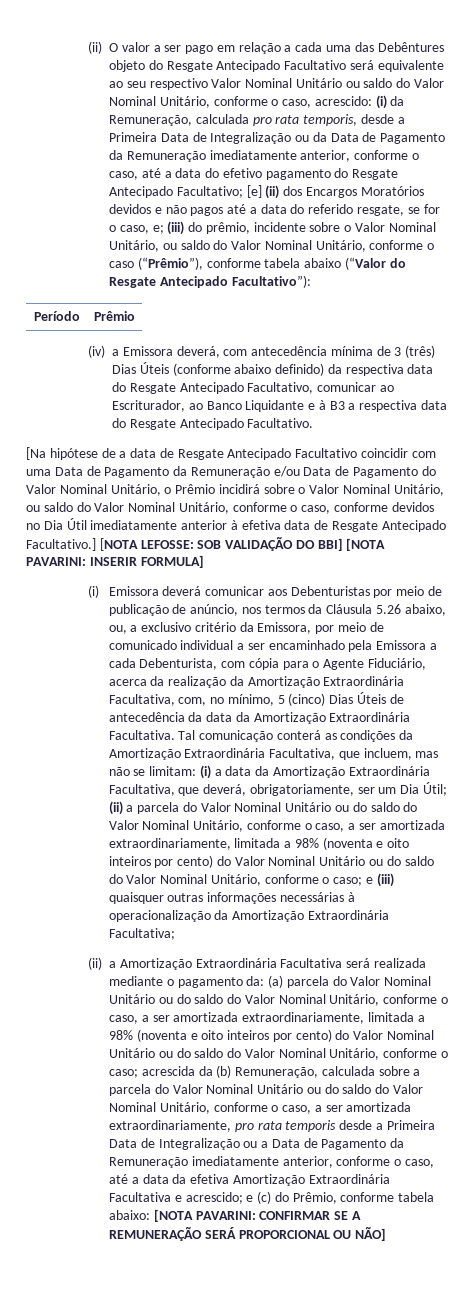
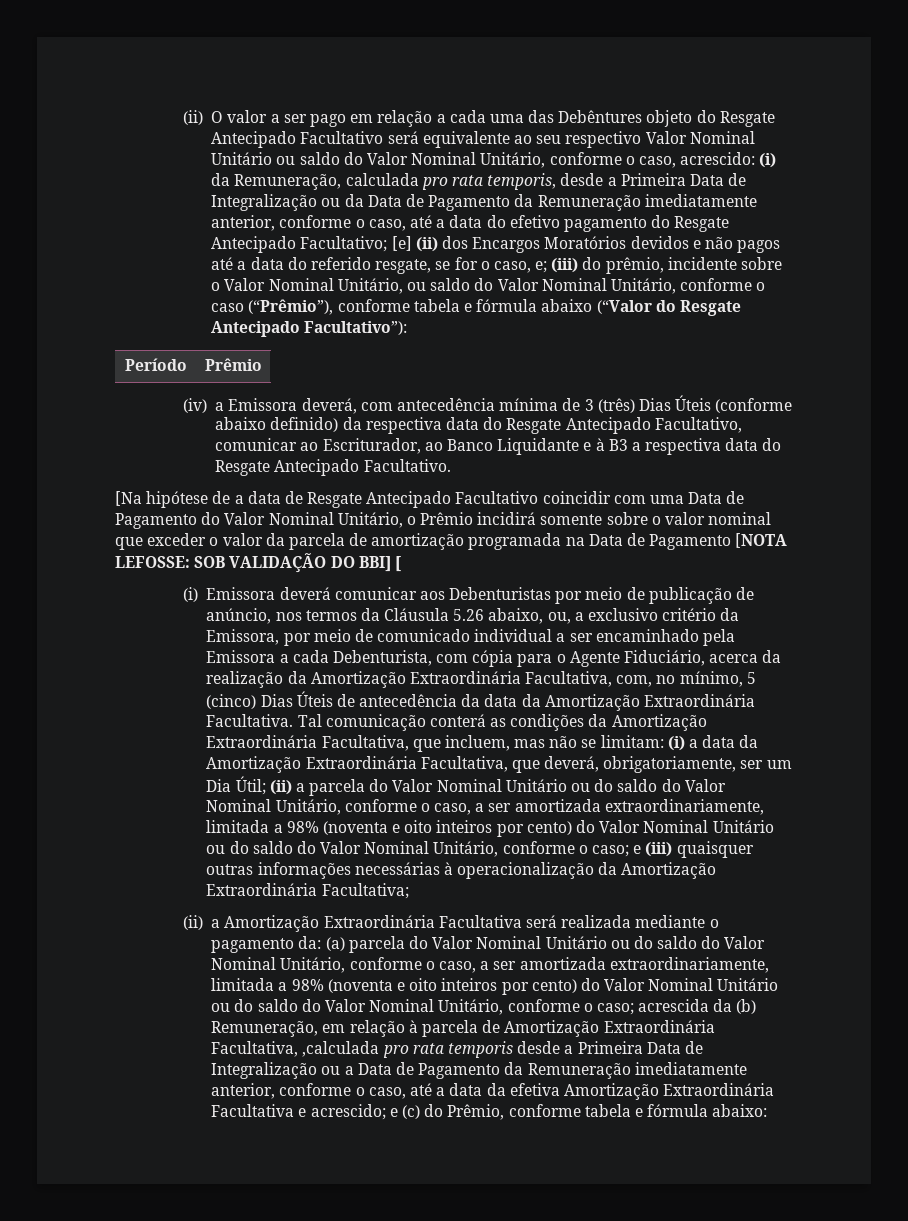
- (iii) do prêmio, incidente sobre o Valor Nominal Unitário, ou saldo do Valor Nominal Unitário, conforme o caso (“Prêmio”), conforme tabela abaixo (“Valor do Resgate Antecipado Facultativo”):
+ (iii) do prêmio, incidente sobre o Valor Nominal Unitário, ou saldo do Valor Nominal Unitário, conforme o caso (“Prêmio”), conforme tabela e fórmula abaixo (“Valor do Resgate Antecipado Facultativo”):
- [Na hipótese de a data de Resgate Antecipado Facultativo coincidir com uma Data de Pagamento da Remuneração e/ou Data de Pagamento do Valor Nominal Unitário, o Prêmio incidirá sobre o Valor Nominal Unitário, ou saldo do Valor Nominal Unitário, conforme o caso, conforme devidos no Dia Útil imediatamente anterior à efetiva data de Resgate Antecipado Facultativo.] [NOTA LEFOSSE: SOB VALIDAÇÃO DO BBI] [NOTA PAVARINI: INSERIR FORMULA]
+ [Na hipótese de a data de Resgate Antecipado Facultativo coincidir com uma Data de Pagamento do Valor Nominal Unitário, o Prêmio incidirá somente sobre o valor nominal que exceder o valor da parcela de amortização programada na Data de Pagamento [NOTA LEFOSSE: SOB VALIDAÇÃO DO BBI] [
- acrescida da (b) Remuneração, calculada sobre a parcela do Valor Nominal Unitário ou do saldo do Valor Nominal Unitário, conforme o caso, a ser amortizada extraordinariamente, pro rata temporis desde a Primeira Data de Integralização ou a Data de Pagamento da Remuneração imediatamente anterior, conforme o caso, até a data da efetiva Amortização Extraordinária Facultativa e acrescido;
+ acrescida da (b) Remuneração, em relação à parcela de Amortização Extraordinária Facultativa, ,calculada pro rata temporis desde a Primeira Data de Integralização ou a Data de Pagamento da Remuneração imediatamente anterior, conforme o caso, até a data da efetiva Amortização Extraordinária Facultativa e acrescido;
- e (c) do Prêmio, conforme tabela abaixo: [NOTA PAVARINI: CONFIRMAR SE A REMUNERAÇÃO SERÁ PROPORCIONAL OU NÃO]
+ e (c) do Prêmio, conforme tabela e fórmula abaixo:

